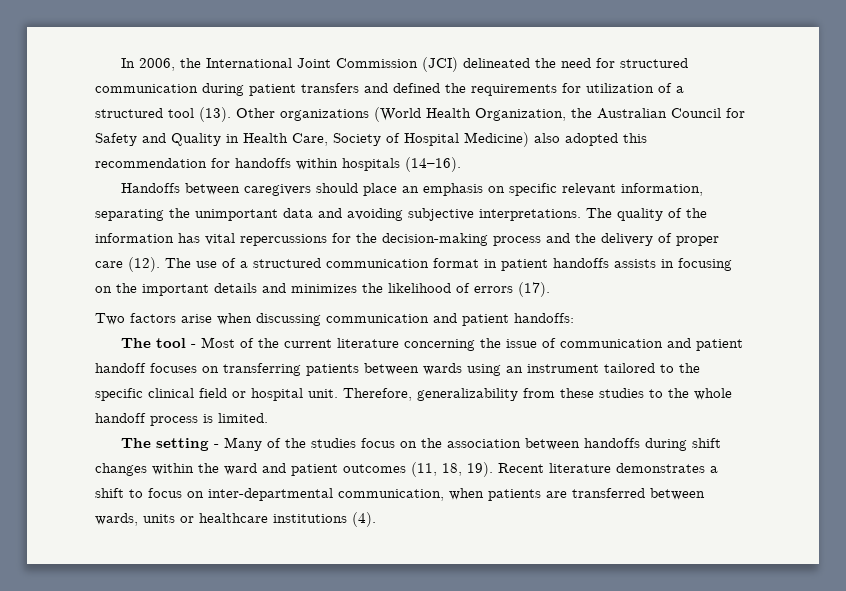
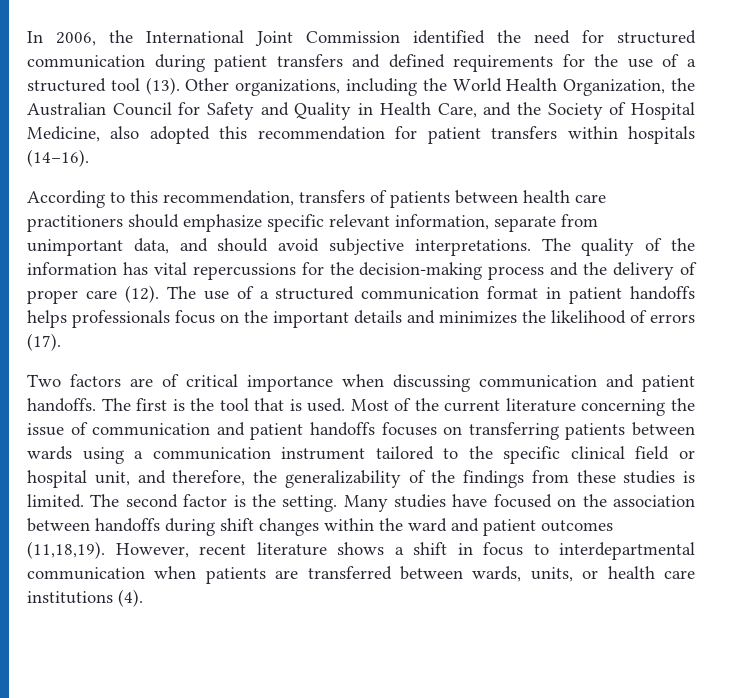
- In 2006, the International Joint Commission (JCI) delineated the need for structured communication during patient transfers and defined the requirements for utilization of a structured tool (13).
+ In 2006, the International Joint Commission identified the need for structured communication during patient transfers and defined requirements for the use of a structured tool (13).
- Other organizations (World Health Organization, the Australian Council for Safety and Quality in Health Care, Society of Hospital Medicine) also adopted this recommendation for handoffs within hospitals (14–16).
+ Other organizations, including the World Health Organization, the Australian Council for Safety and Quality in Health Care, and the Society of Hospital Medicine, also adopted this recommendation for patient transfers within hospitals (14–16).
- Handoffs between caregivers should place an emphasis on specific relevant information, separating the unimportant data and avoiding subjective interpretations.
+ According to this recommendation, transfers of patients between health care practitioners should emphasize specific relevant information, separate from unimportant data, and should avoid subjective interpretations.
- The use of a structured communication format in patient handoffs assists in focusing on the important details and minimizes the likelihood of errors (17).
+ The use of a structured communication format in patient handoffs helps professionals focus on the important details and minimizes the likelihood of errors (17).
- Two factors arise when discussing communication and patient handoffs:
- The tool - Most of the current literature concerning the issue of communication and patient handoff focuses on transferring patients between wards using an instrument tailored to the specific clinical field or hospital unit. Therefore, generalizability from these studies to the whole handoff process is limited.
- The setting - Many of the studies focus on the association between handoffs during shift changes within the ward and patient outcomes (11, 18, 19). Recent literature demonstrates a shift to focus on inter-departmental communication, when patients are transferred between wards, units or healthcare institutions (4).
+ Two factors are of critical importance when discussing communication and patient handoffs. The first is the tool that is used. Most of the current literature concerning the issue of communication and patient handoffs focuses on transferring patients between wards using a communication instrument tailored to the specific clinical field or hospital unit, and therefore, the generalizability of the findings from these studies is limited. The second factor is the setting. Many studies have focused on the association between handoffs during shift changes within the ward and patient outcomes (11,18,19). However, recent literature shows a shift in focus to interdepartmental communication when patients are transferred between wards, units, or health care institutions (4).

